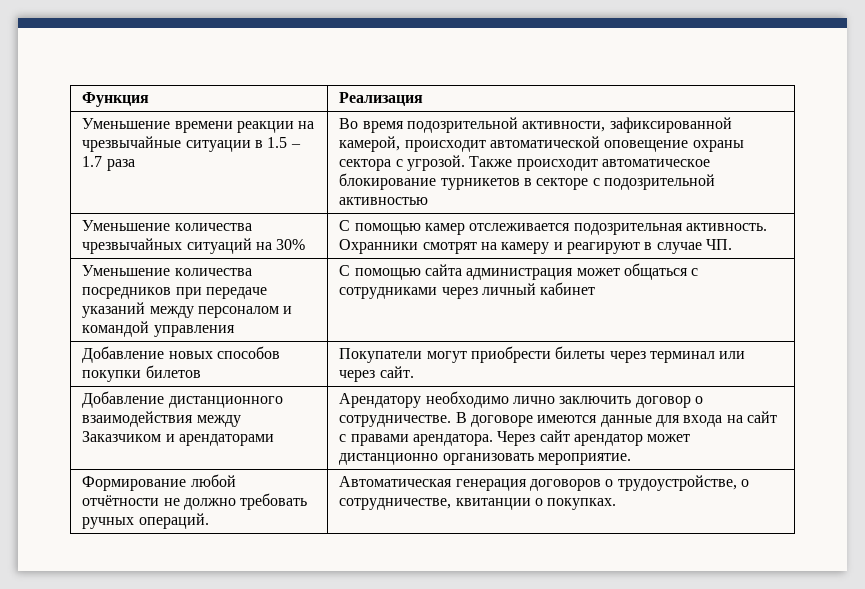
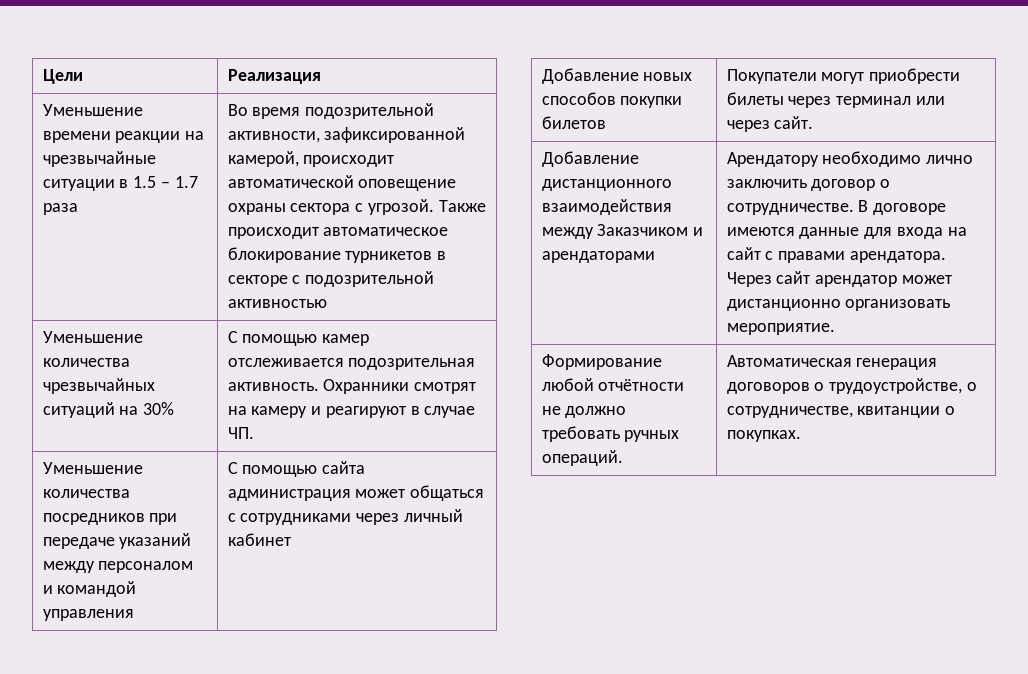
- Функция | Реализация
+ Цели | Реализация

